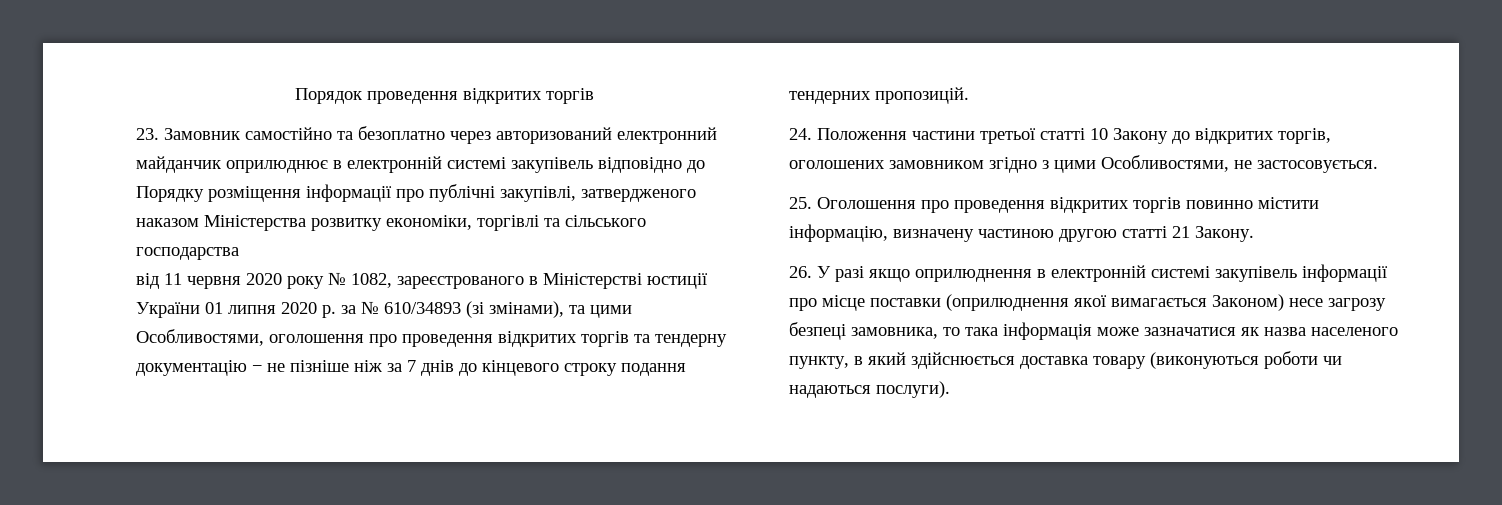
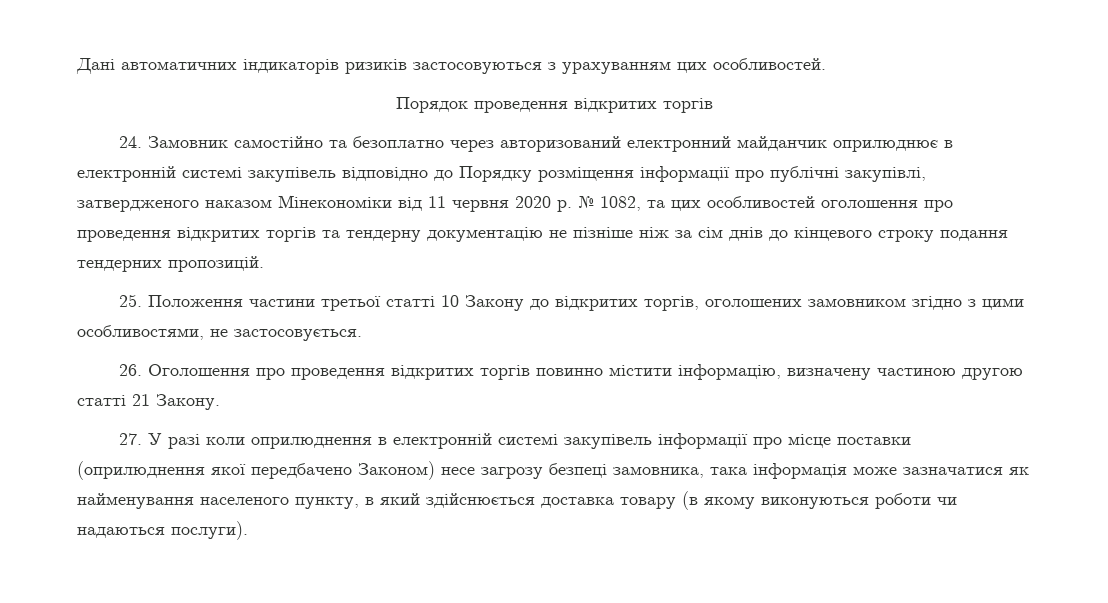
+ Дані автоматичних індикаторів ризиків застосовуються з урахуванням цих особливостей.
- 23. Замовник самостійно та безоплатно через авторизований електронний майданчик оприлюднює в електронній системі закупівель відповідно до Порядку розміщення інформації про публічні закупівлі, затвердженого наказом Міністерства розвитку економіки, торгівлі та сільського господарства
- від 11 червня 2020 року № 1082, зареєстрованого в Міністерстві юстиції України 01 липня 2020 р. за № 610/34893 (зі змінами), та цими Особливостями, оголошення про проведення відкритих торгів та тендерну документацію − не пізніше ніж за 7 днів до кінцевого строку подання тендерних пропозицій.
+ 24. Замовник самостійно та безоплатно через авторизований електронний майданчик оприлюднює в електронній системі закупівель відповідно до Порядку розміщення інформації про публічні закупівлі, затвердженого наказом Мінекономіки від 11 червня 2020 р. № 1082, та цих особливостей оголошення про проведення відкритих торгів та тендерну документацію не пізніше ніж за сім днів до кінцевого строку подання тендерних пропозицій.
- 24. Положення частини третьої статті 10 Закону до відкритих торгів, оголошених замовником згідно з цими Особливостями, не застосовується.
+ 25. Положення частини третьої статті 10 Закону до відкритих торгів, оголошених замовником згідно з цими особливостями, не застосовується.
- 25. Оголошення про проведення відкритих торгів повинно містити інформацію, визначену частиною другою статті 21 Закону.
+ 26. Оголошення про проведення відкритих торгів повинно містити інформацію, визначену частиною другою статті 21 Закону.
- 26. У разі якщо оприлюднення в електронній системі закупівель інформації про місце поставки (оприлюднення якої вимагається Законом) несе загрозу безпеці замовника, то така інформація може зазначатися як назва населеного пункту, в який здійснюється доставка товару (виконуються роботи чи надаються послуги).
+ 27. У разі коли оприлюднення в електронній системі закупівель інформації про місце поставки (оприлюднення якої передбачено Законом) несе загрозу безпеці замовника, така інформація може зазначатися як найменування населеного пункту, в який здійснюється доставка товару (в якому виконуються роботи чи надаються послуги).

